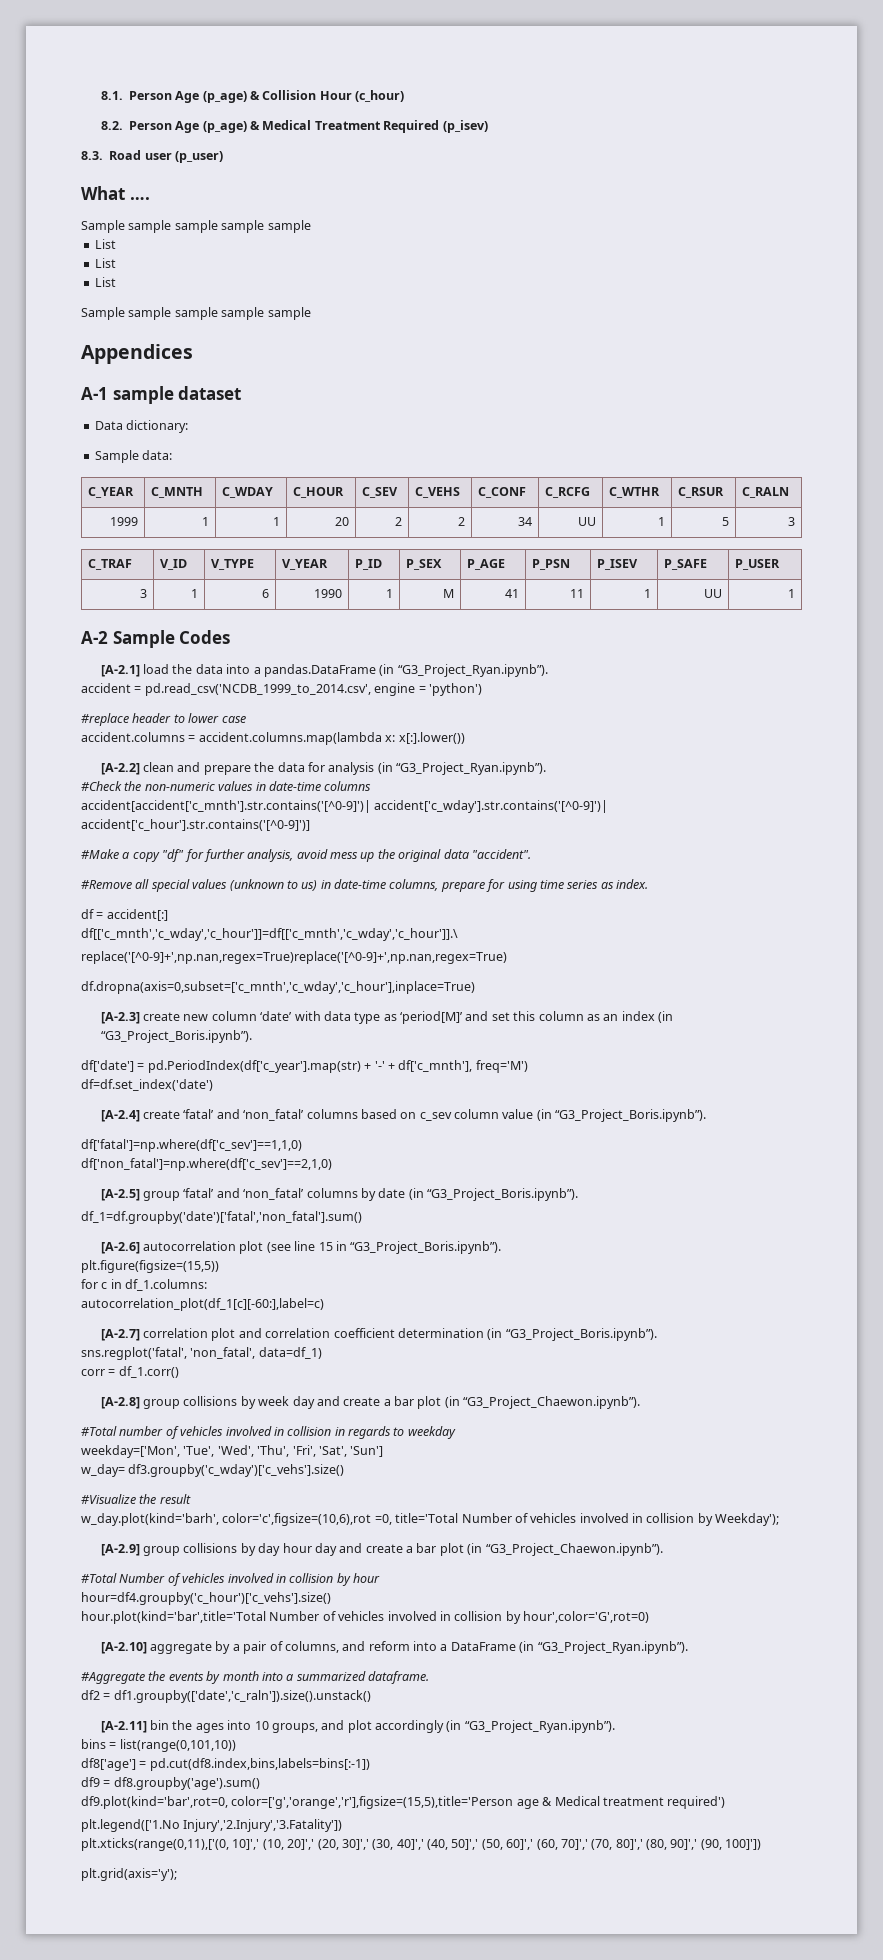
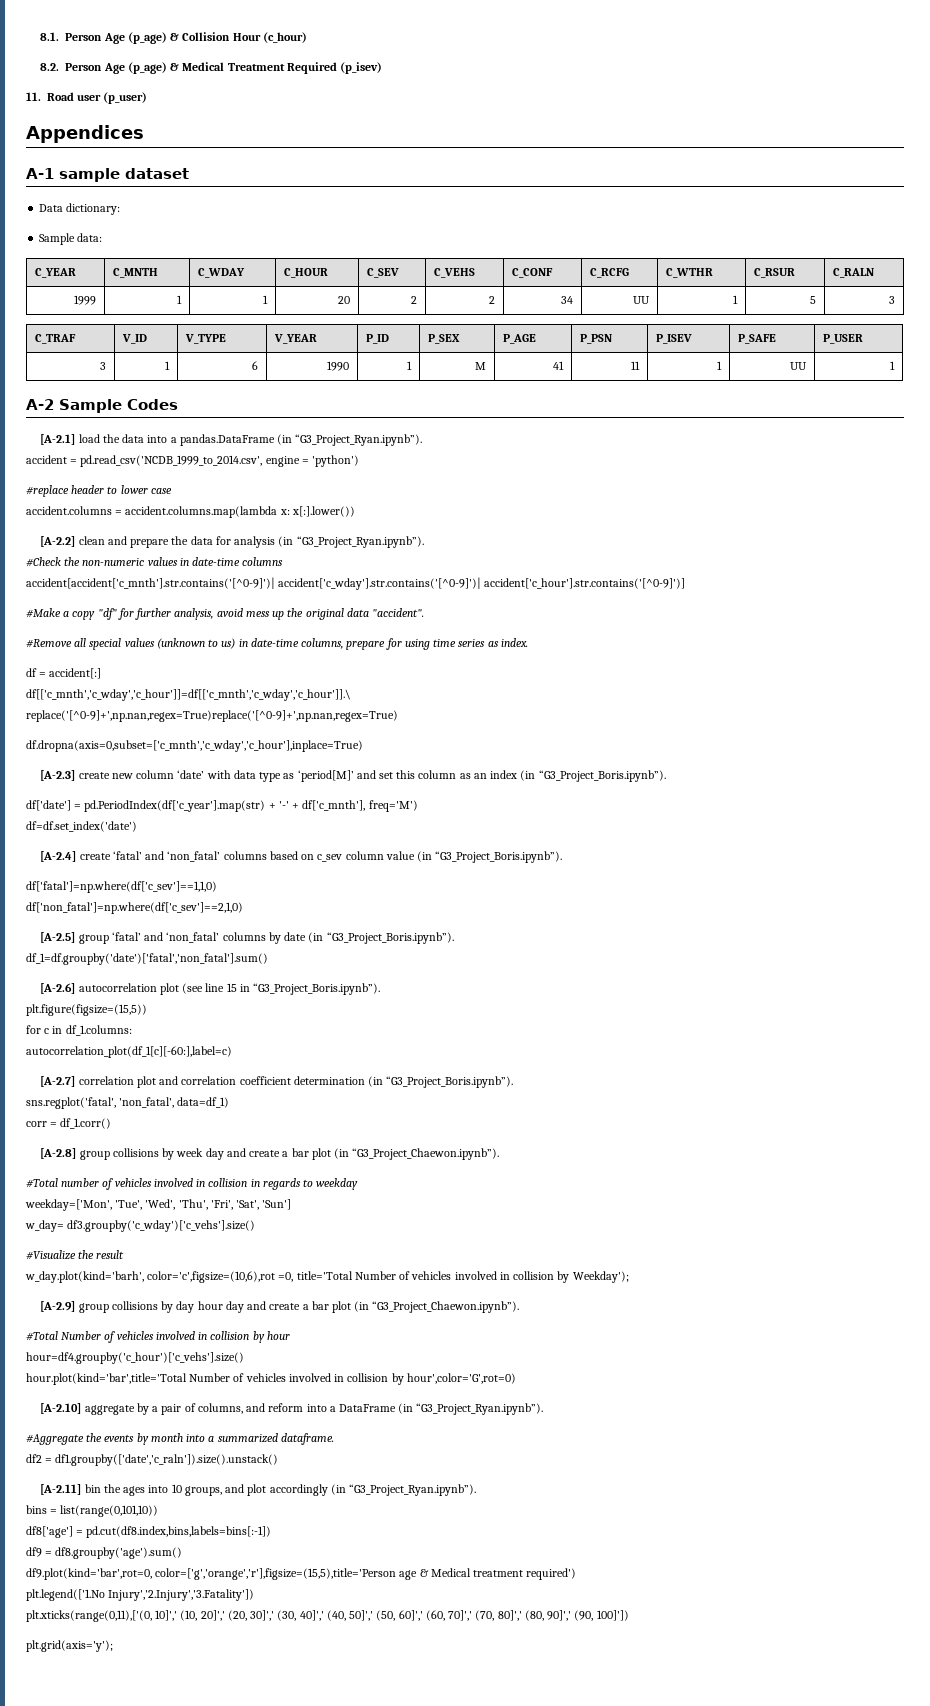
- 8.3. Road user (p_user)
+ 11. Road user (p_user)
- What ….
- Sample sample sample sample sample
- List
- List
- List
- Sample sample sample sample sample

